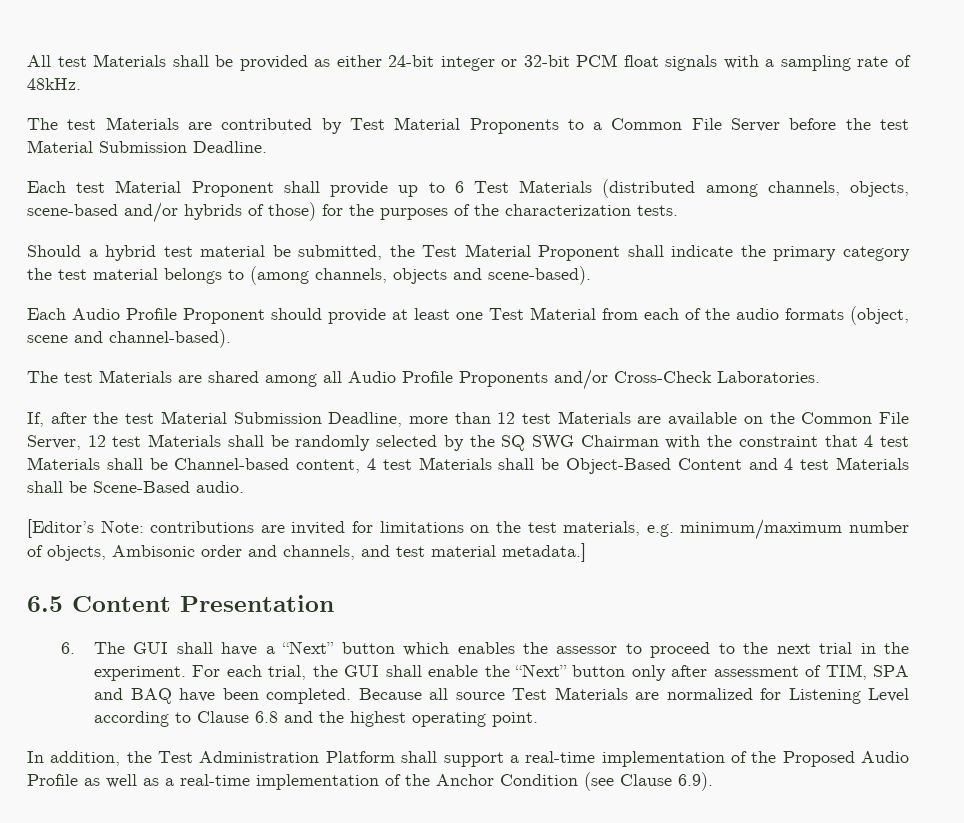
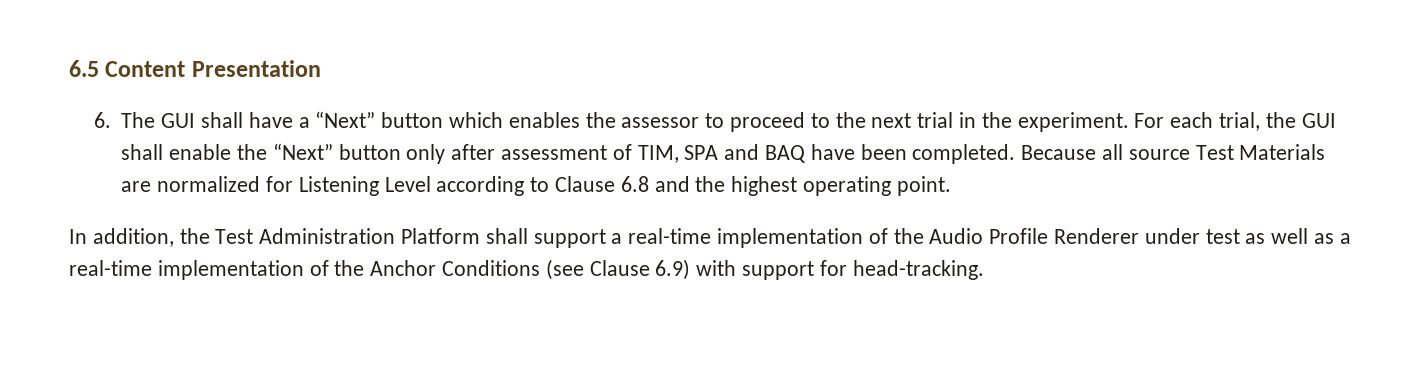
- All test Materials shall be provided as either 24-bit integer or 32-bit PCM float signals with a sampling rate of 48kHz.
- The test Materials are contributed by Test Material Proponents to a Common File Server before the test Material Submission Deadline.
- Each test Material Proponent shall provide up to 6 Test Materials (distributed among channels, objects, scene-based and/or hybrids of those) for the purposes of the characterization tests.
- Should a hybrid test material be submitted, the Test Material Proponent shall indicate the primary category the test material belongs to (among channels, objects and scene-based).
- Each Audio Profile Proponent should provide at least one Test Material from each of the audio formats (object, scene and channel-based).
- The test Materials are shared among all Audio Profile Proponents and/or Cross-Check Laboratories.
- If, after the test Material Submission Deadline, more than 12 test Materials are available on the Common File Server, 12 test Materials shall be randomly selected by the SQ SWG Chairman with the constraint that 4 test Materials shall be Channel-based content, 4 test Materials shall be Object-Based Content and 4 test Materials shall be Scene-Based audio.
- [Editor’s Note: contributions are invited for limitations on the test materials, e.g. minimum/maximum number of objects, Ambisonic order and channels, and test material metadata.]
- In addition, the Test Administration Platform shall support a real-time implementation of the Proposed Audio Profile as well as a real-time implementation of the Anchor Condition (see Clause 6.9).
+ In addition, the Test Administration Platform shall support a real-time implementation of the Audio Profile Renderer under test as well as a real-time implementation of the Anchor Conditions (see Clause 6.9) with support for head-tracking.

